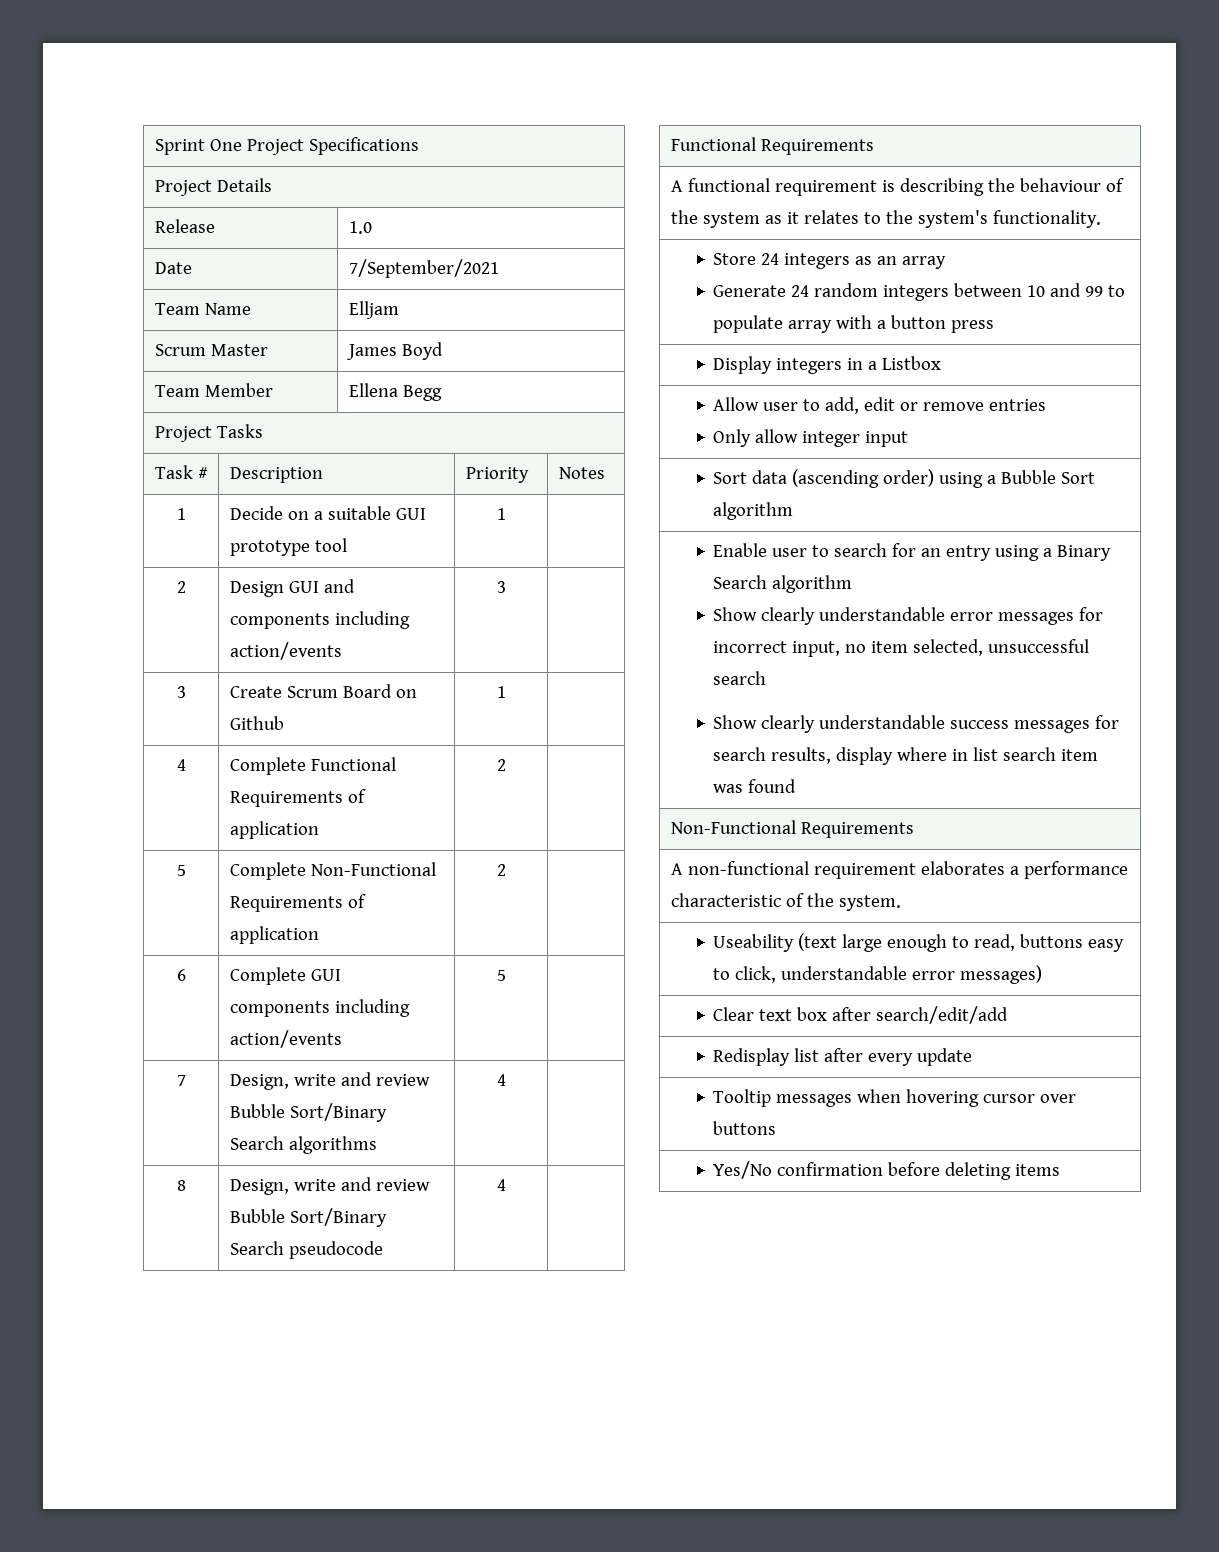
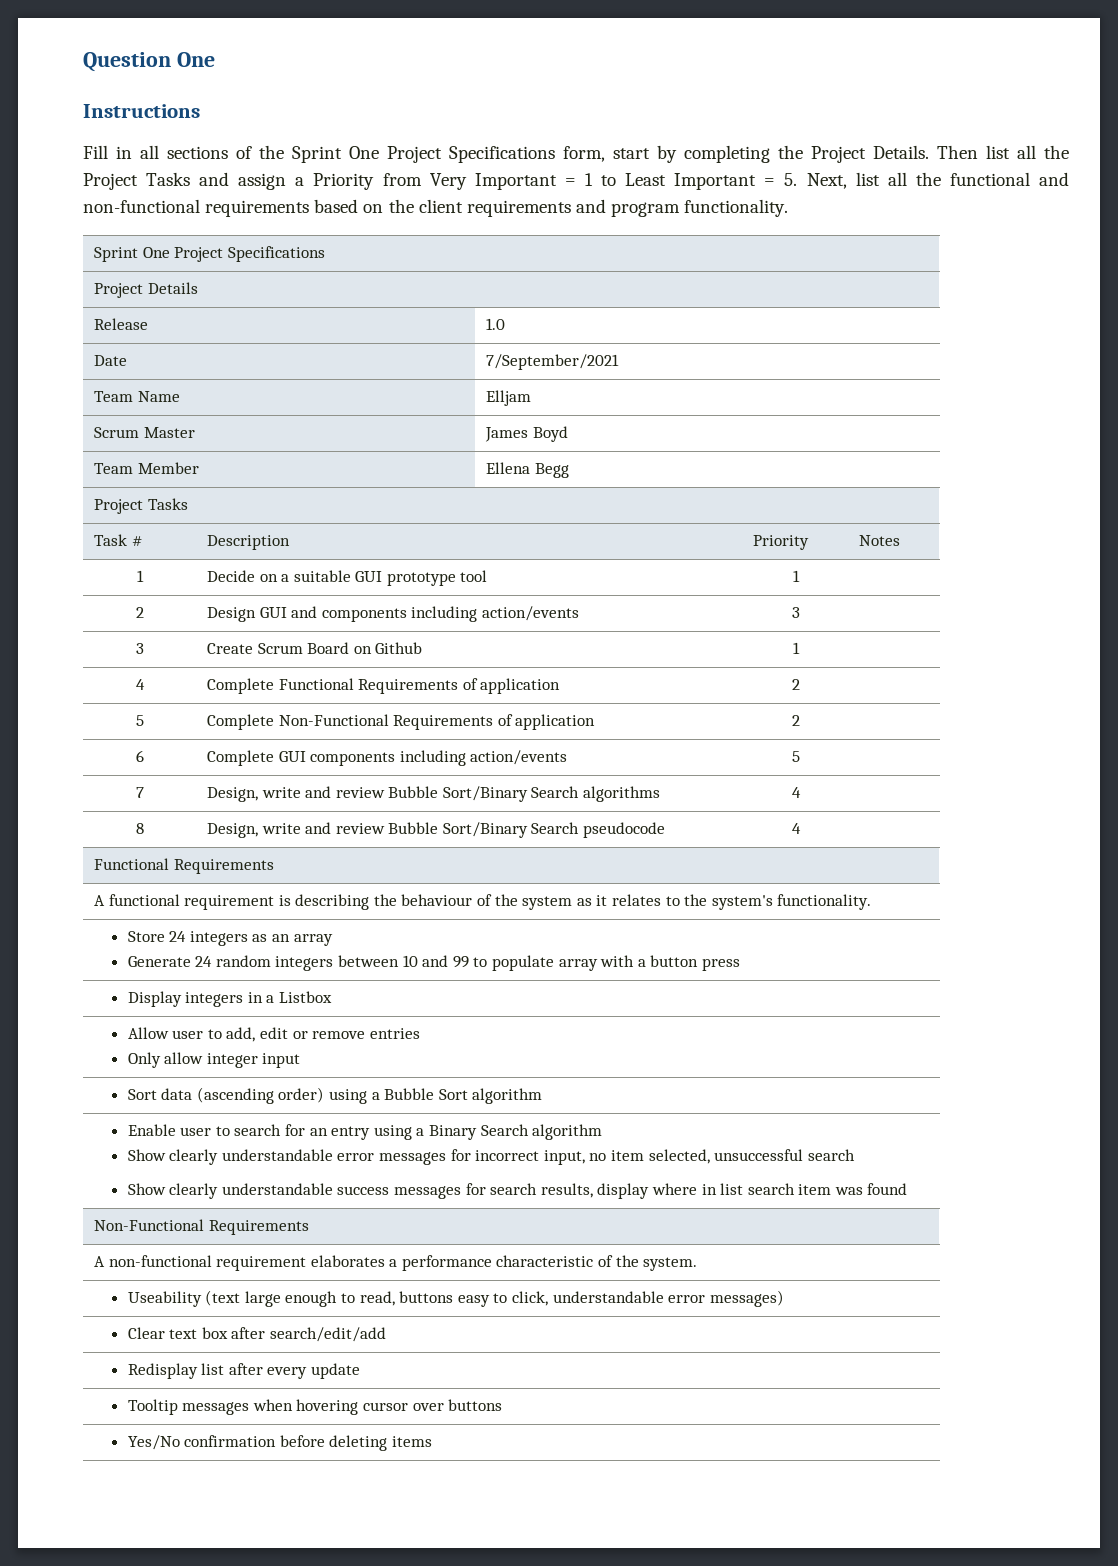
+ Question One
+ Instructions
+ Fill in all sections of the Sprint One Project Specifications form, start by completing the Project Details. Then list all the Project Tasks and assign a Priority from Very Important = 1 to Least Important = 5. Next, list all the functional and non-functional requirements based on the client requirements and program functionality.

